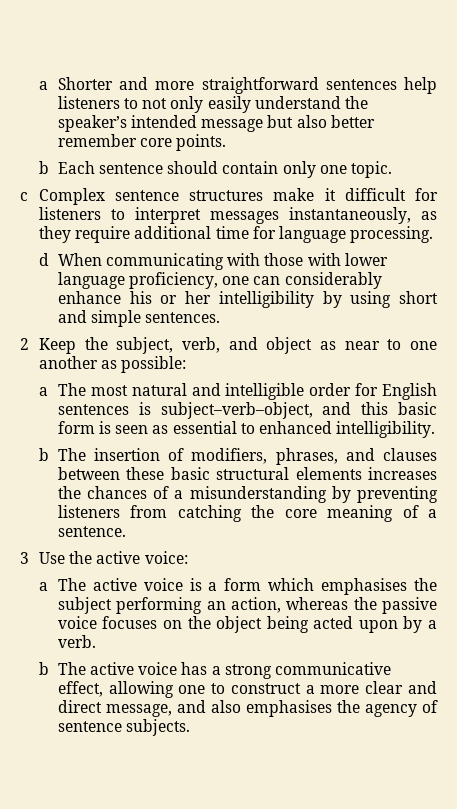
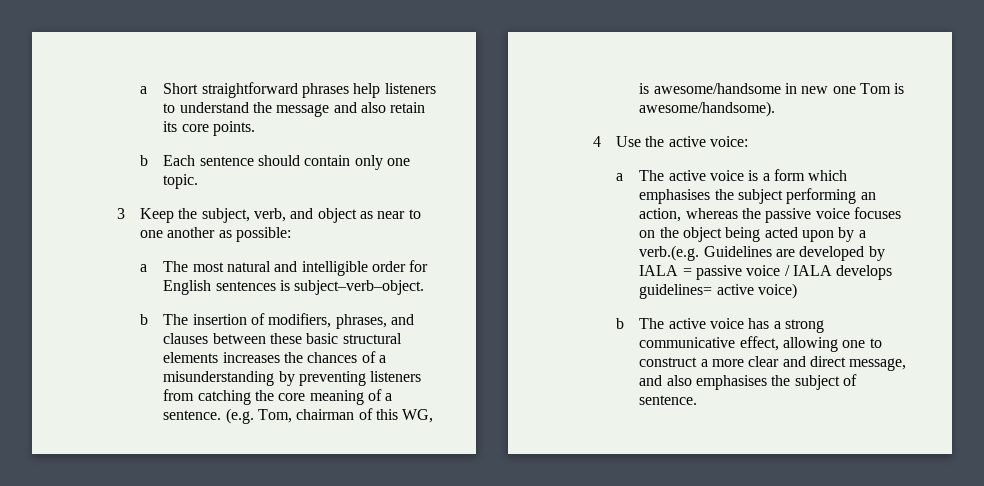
- a Shorter and more straightforward sentences help listeners to not only easily understand the speaker’s intended message but also better remember core points.
+ a Short straightforward phrases help listeners to understand the message and also retain its core points.
- c Complex sentence structures make it difficult for listeners to interpret messages instantaneously, as they require additional time for language processing.
- d When communicating with those with lower language proficiency, one can considerably enhance his or her intelligibility by using short and simple sentences.
- 2 Keep the subject, verb, and object as near to one another as possible:
+ 3 Keep the subject, verb, and object as near to one another as possible:
- a The most natural and intelligible order for English sentences is subject–verb–object, and this basic form is seen as essential to enhanced intelligibility.
+ a The most natural and intelligible order for English sentences is subject–verb–object.
- b The insertion of modifiers, phrases, and clauses between these basic structural elements increases the chances of a misunderstanding by preventing listeners from catching the core meaning of a sentence.
- 3 Use the active voice:
+ b The insertion of modifiers, phrases, and clauses between these basic structural elements increases the chances of a misunderstanding by preventing listeners from catching the core meaning of a sentence. (e.g. Tom, chairman of this WG, is awesome/handsome in new one Tom is awesome/handsome).
+ 4 Use the active voice:
- a The active voice is a form which emphasises the subject performing an action, whereas the passive voice focuses on the object being acted upon by a verb.
+ a The active voice is a form which emphasises the subject performing an action, whereas the passive voice focuses on the object being acted upon by a verb.(e.g. Guidelines are developed by IALA = passive voice / IALA develops guidelines= active voice)
- b The active voice has a strong communicative effect, allowing one to construct a more clear and direct message, and also emphasises the agency of sentence subjects.
+ b The active voice has a strong communicative effect, allowing one to construct a more clear and direct message, and also emphasises the subject of sentence.

